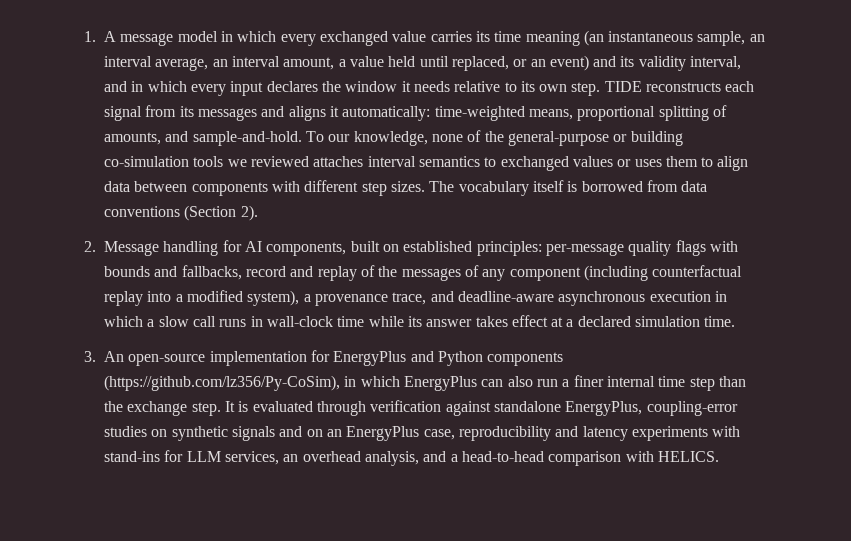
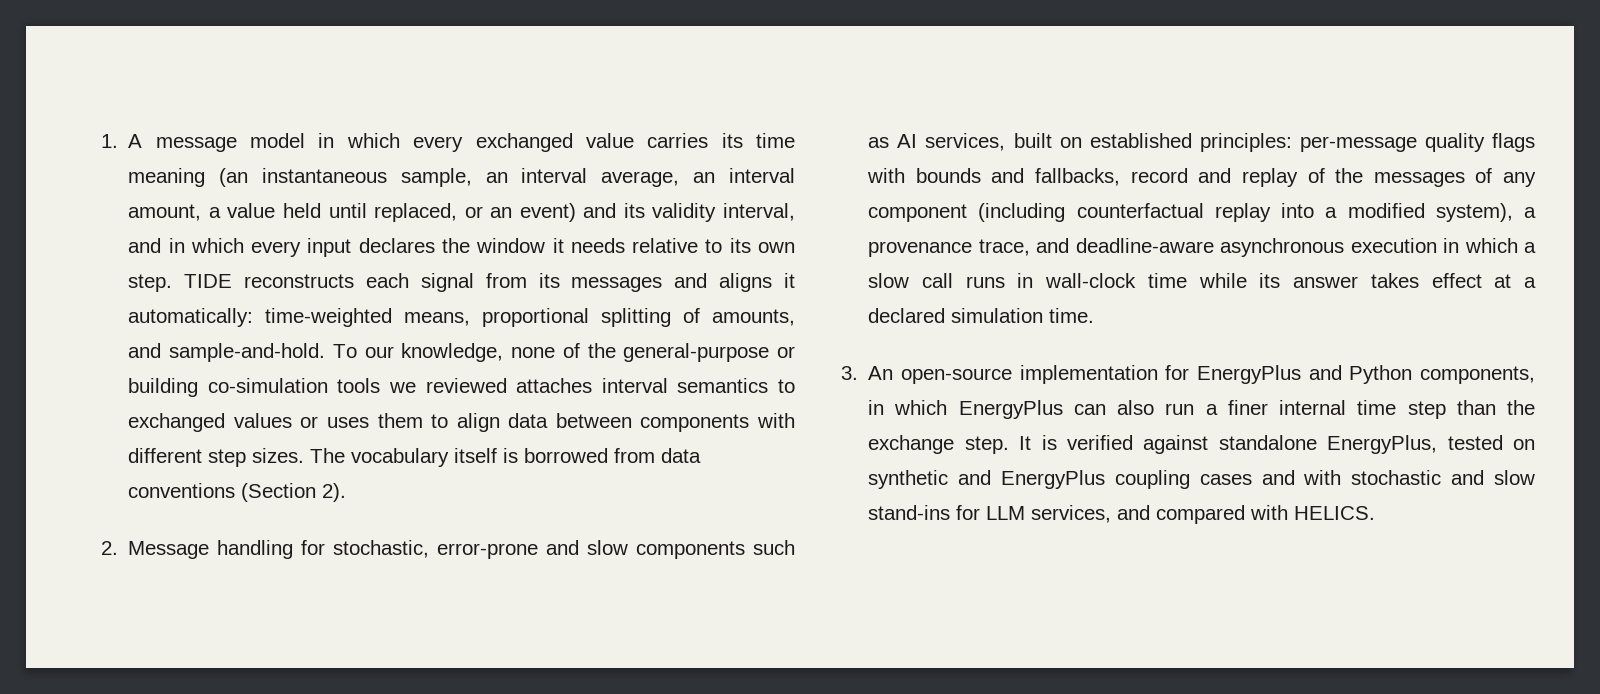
- 2. Message handling for AI components, built on established principles: per-message quality flags with bounds and fallbacks, record and replay of the messages of any component (including counterfactual replay into a modified system), a provenance trace, and deadline-aware asynchronous execution in which a slow call runs in wall-clock time while its answer takes effect at a declared simulation time.
+ 2. Message handling for stochastic, error-prone and slow components such as AI services, built on established principles: per-message quality flags with bounds and fallbacks, record and replay of the messages of any component (including counterfactual replay into a modified system), a provenance trace, and deadline-aware asynchronous execution in which a slow call runs in wall-clock time while its answer takes effect at a declared simulation time.
- 3. An open-source implementation for EnergyPlus and Python components (https://github.com/lz356/Py-CoSim), in which EnergyPlus can also run a finer internal time step than the exchange step.
+ 3. An open-source implementation for EnergyPlus and Python components, in which EnergyPlus can also run a finer internal time step than the exchange step.
- It is evaluated through verification against standalone EnergyPlus, coupling-error studies on synthetic signals and on an EnergyPlus case, reproducibility and latency experiments with stand-ins for LLM services, an overhead analysis, and a head-to-head comparison with HELICS.
+ It is verified against standalone EnergyPlus, tested on synthetic and EnergyPlus coupling cases and with stochastic and slow stand-ins for LLM services, and compared with HELICS.

